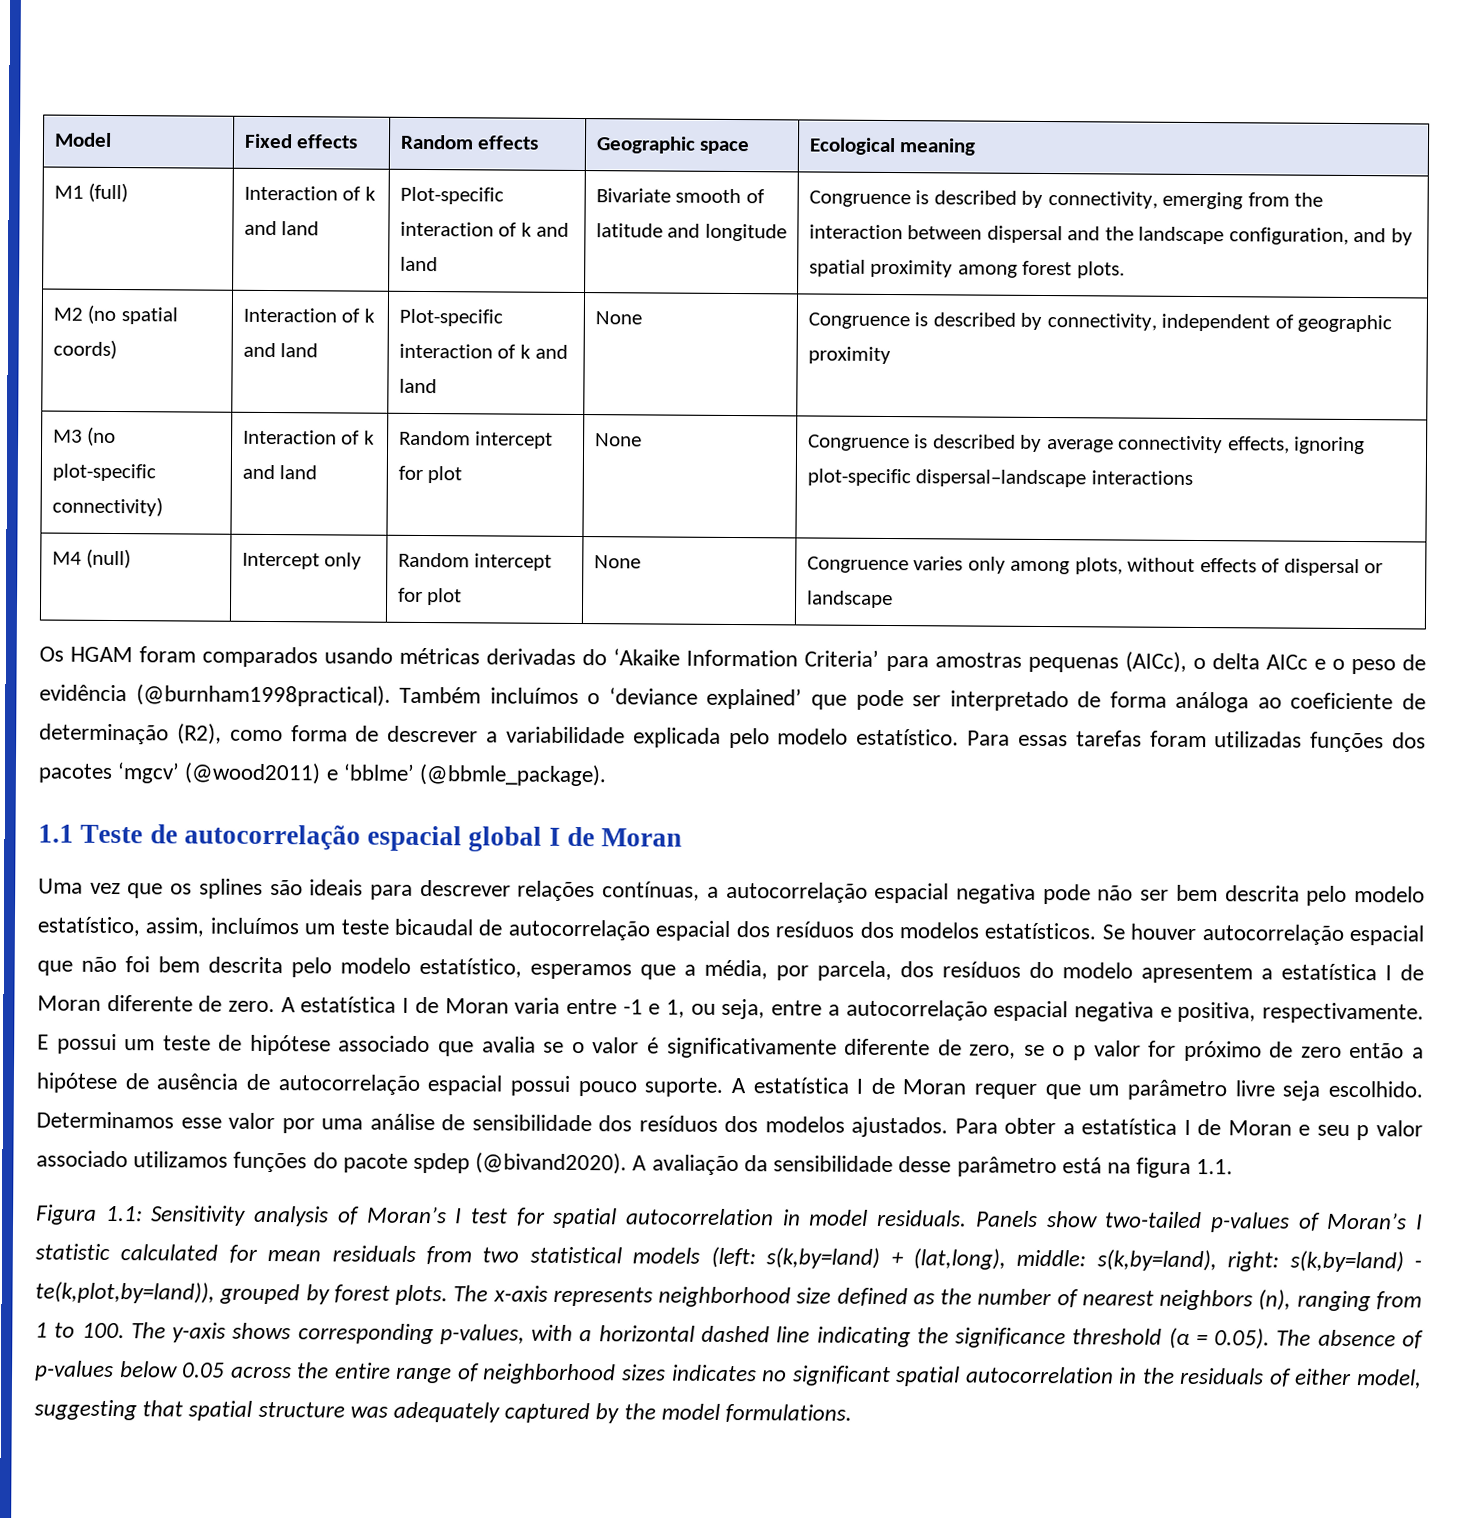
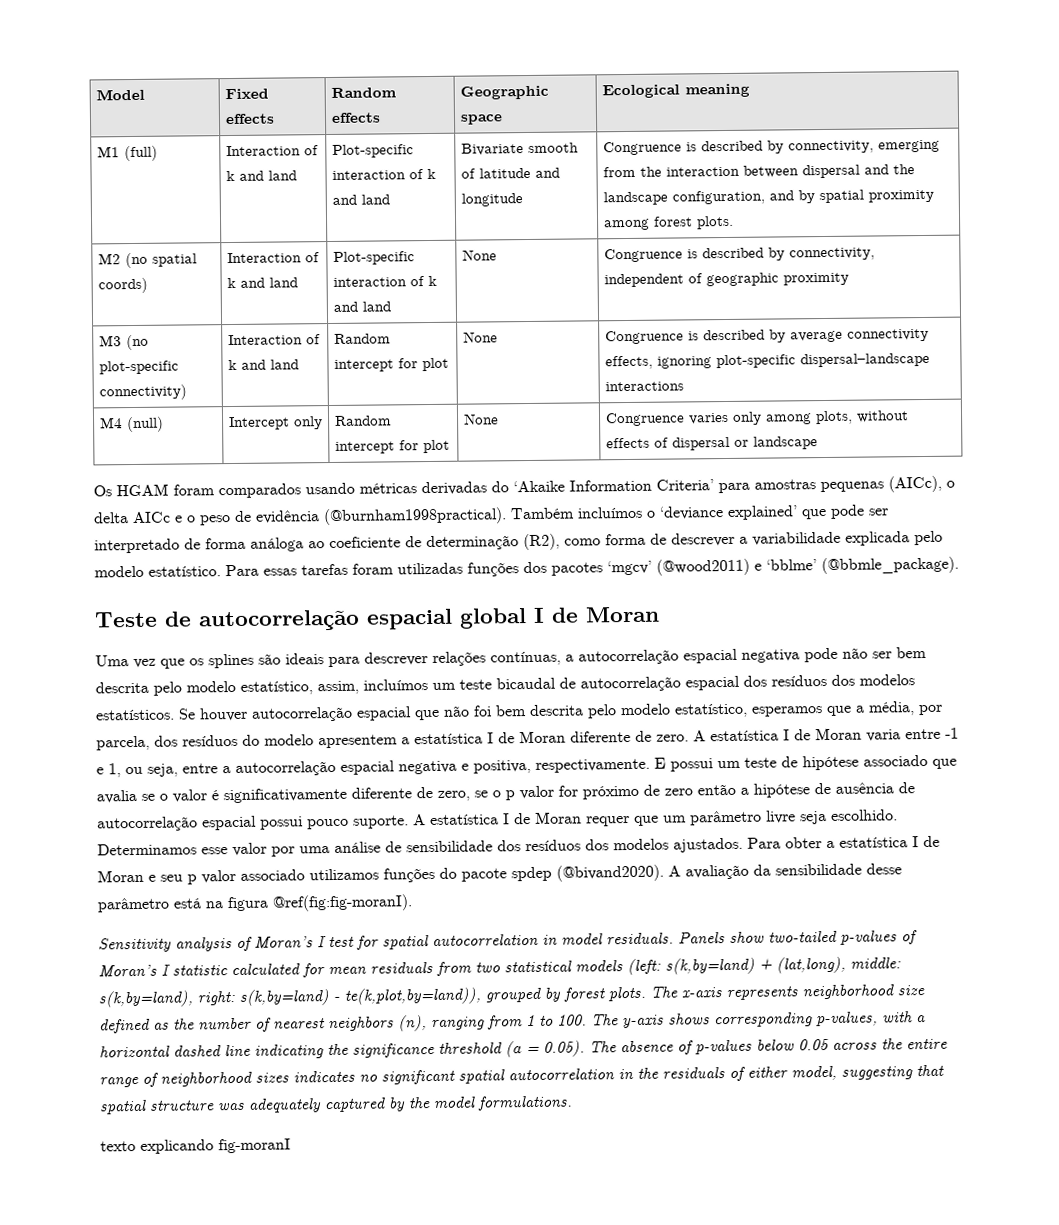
- 1.1 Teste de autocorrelação espacial global I de Moran
+ Teste de autocorrelação espacial global I de Moran
- A avaliação da sensibilidade desse parâmetro está na figura 1.1.
- Figura 1.1: Sensitivity analysis of Moran’s I test for spatial autocorrelation in model residuals.
+ A avaliação da sensibilidade desse parâmetro está na figura @ref(fig:fig-moranI).
+ Sensitivity analysis of Moran’s I test for spatial autocorrelation in model residuals.
+ texto explicando fig-moranI

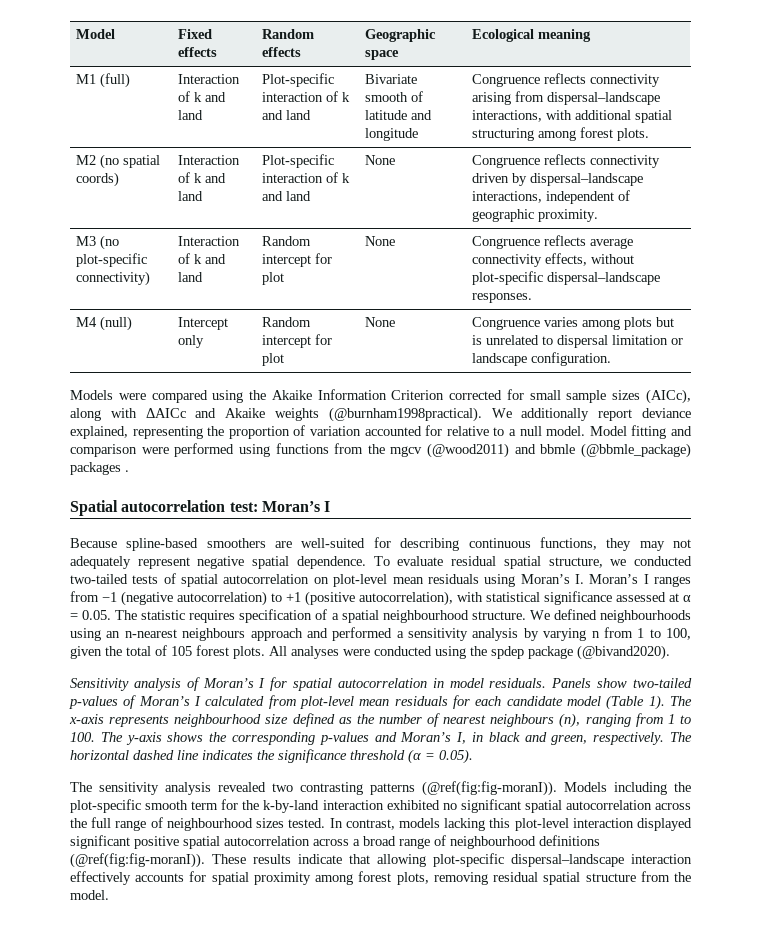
- Congruence is described by connectivity, emerging from the interaction between dispersal and the landscape configuration, and by spatial proximity among forest plots.
+ Congruence reflects connectivity arising from dispersal–landscape interactions, with additional spatial structuring among forest plots.
- M2 (no spatial coords) | Interaction of k and land | Plot-specific interaction of k and land | None | Congruence is described by connectivity, independent of geographic proximity
+ M2 (no spatial coords) | Interaction of k and land | Plot-specific interaction of k and land | None | Congruence reflects connectivity driven by dispersal–landscape interactions, independent of geographic proximity.
- M3 (no plot-specific connectivity) | Interaction of k and land | Random intercept for plot | None | Congruence is described by average connectivity effects, ignoring plot-specific dispersal–landscape interactions
+ M3 (no plot-specific connectivity) | Interaction of k and land | Random intercept for plot | None | Congruence reflects average connectivity effects, without plot-specific dispersal–landscape responses.
- M4 (null) | Intercept only | Random intercept for plot | None | Congruence varies only among plots, without effects of dispersal or landscape
- Os HGAM foram comparados usando métricas derivadas do ‘Akaike Information Criteria’ para amostras pequenas (AICc), o delta AICc e o peso de evidência (@burnham1998practical). Também incluímos o ‘deviance explained’ que pode ser interpretado de forma análoga ao coeficiente de determinação (R2), como forma de descrever a variabilidade explicada pelo modelo estatístico. Para essas tarefas foram utilizadas funções dos pacotes ‘mgcv’ (@wood2011) e ‘bblme’ (@bbmle_package).
- Teste de autocorrelação espacial global I de Moran
- Uma vez que os splines são ideais para descrever relações contínuas, a autocorrelação espacial negativa pode não ser bem descrita pelo modelo estatístico, assim, incluímos um teste bicaudal de autocorrelação espacial dos resíduos dos modelos estatísticos. Se houver autocorrelação espacial que não foi bem descrita pelo modelo estatístico, esperamos que a média, por parcela, dos resíduos do modelo apresentem a estatística I de Moran diferente de zero. A estatística I de Moran varia entre -1 e 1, ou seja, entre a autocorrelação espacial negativa e positiva, respectivamente. E possui um teste de hipótese associado que avalia se o valor é significativamente diferente de zero, se o p valor for próximo de zero então a hipótese de ausência de autocorrelação espacial possui pouco suporte. A estatística I de Moran requer que um parâmetro livre seja escolhido. Determinamos esse valor por uma análise de sensibilidade dos resíduos dos modelos ajustados. Para obter a estatística I de Moran e seu p valor associado utilizamos funções do pacote spdep (@bivand2020). A avaliação da sensibilidade desse parâmetro está na figura @ref(fig:fig-moranI).
+ M4 (null) | Intercept only | Random intercept for plot | None | Congruence varies among plots but is unrelated to dispersal limitation or landscape configuration.
+ Models were compared using the Akaike Information Criterion corrected for small sample sizes (AICc), along with ΔAICc and Akaike weights (@burnham1998practical). We additionally report deviance explained, representing the proportion of variation accounted for relative to a null model. Model fitting and comparison were performed using functions from the mgcv (@wood2011) and bbmle (@bbmle_package) packages .
+ Spatial autocorrelation test: Moran’s I
+ Because spline-based smoothers are well-suited for describing continuous functions, they may not adequately represent negative spatial dependence. To evaluate residual spatial structure, we conducted two-tailed tests of spatial autocorrelation on plot-level mean residuals using Moran’s I. Moran’s I ranges from −1 (negative autocorrelation) to +1 (positive autocorrelation), with statistical significance assessed at α = 0.05. The statistic requires specification of a spatial neighbourhood structure. We defined neighbourhoods using an n-nearest neighbours approach and performed a sensitivity analysis by varying n from 1 to 100, given the total of 105 forest plots. All analyses were conducted using the spdep package (@bivand2020).
- Sensitivity analysis of Moran’s I test for spatial autocorrelation in model residuals.
+ Sensitivity analysis of Moran’s I for spatial autocorrelation in model residuals.
- Panels show two-tailed p-values of Moran’s I statistic calculated for mean residuals from two statistical models (left: s(k,by=land) + (lat,long), middle: s(k,by=land), right: s(k,by=land) - te(k,plot,by=land)), grouped by forest plots.
+ Panels show two-tailed p-values of Moran’s I calculated from plot-level mean residuals for each candidate model (Table 1).
- The x-axis represents neighborhood size defined as the number of nearest neighbors (n), ranging from 1 to 100. The y-axis shows corresponding p-values, with a horizontal dashed line indicating the significance threshold (α = 0.05). The absence of p-values below 0.05 across the entire range of neighborhood sizes indicates no significant spatial autocorrelation in the residuals of either model, suggesting that spatial structure was adequately captured by the model formulations.
- texto explicando fig-moranI
+ The x-axis represents neighbourhood size defined as the number of nearest neighbours (n), ranging from 1 to 100. The y-axis shows the corresponding p-values and Moran’s I, in black and green, respectively. The horizontal dashed line indicates the significance threshold (α = 0.05).
+ The sensitivity analysis revealed two contrasting patterns (@ref(fig:fig-moranI)). Models including the plot-specific smooth term for the k-by-land interaction exhibited no significant spatial autocorrelation across the full range of neighbourhood sizes tested. In contrast, models lacking this plot-level interaction displayed significant positive spatial autocorrelation across a broad range of neighbourhood definitions (@ref(fig:fig-moranI)). These results indicate that allowing plot-specific dispersal–landscape interaction effectively accounts for spatial proximity among forest plots, removing residual spatial structure from the model.

